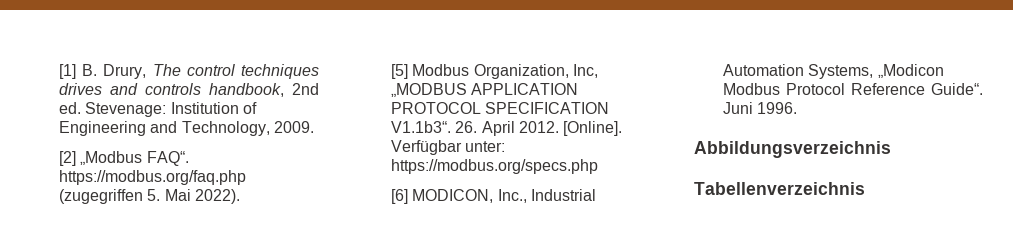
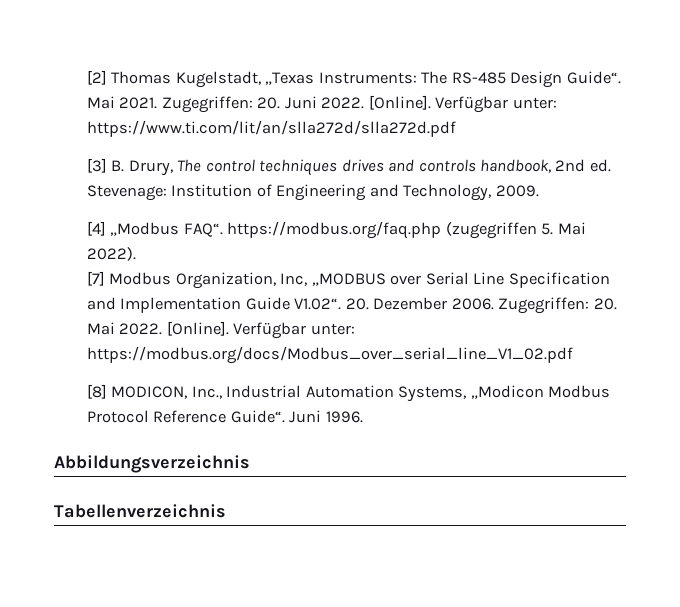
- [1] B. Drury, The control techniques drives and controls handbook, 2nd ed. Stevenage: Institution of Engineering and Technology, 2009.
+ [2] Thomas Kugelstadt, „Texas Instruments: The RS-485 Design Guide“. Mai 2021. Zugegriffen: 20. Juni 2022. [Online]. Verfügbar unter: https://www.ti.com/lit/an/slla272d/slla272d.pdf
+ [3] B. Drury, The control techniques drives and controls handbook, 2nd ed. Stevenage: Institution of Engineering and Technology, 2009.
- [2] „Modbus FAQ“. https://modbus.org/faq.php (zugegriffen 5. Mai 2022).
+ [4] „Modbus FAQ“. https://modbus.org/faq.php (zugegriffen 5. Mai 2022).
- [5] Modbus Organization, Inc, „MODBUS APPLICATION PROTOCOL SPECIFICATION V1.1b3“. 26. April 2012. [Online]. Verfügbar unter: https://modbus.org/specs.php
- [6] MODICON, Inc., Industrial Automation Systems, „Modicon Modbus Protocol Reference Guide“.
+ [7] Modbus Organization, Inc, „MODBUS over Serial Line Specification and Implementation Guide V1.02“. 20. Dezember 2006. Zugegriffen: 20. Mai 2022. [Online]. Verfügbar unter: https://modbus.org/docs/Modbus_over_serial_line_V1_02.pdf
+ [8] MODICON, Inc., Industrial Automation Systems, „Modicon Modbus Protocol Reference Guide“.

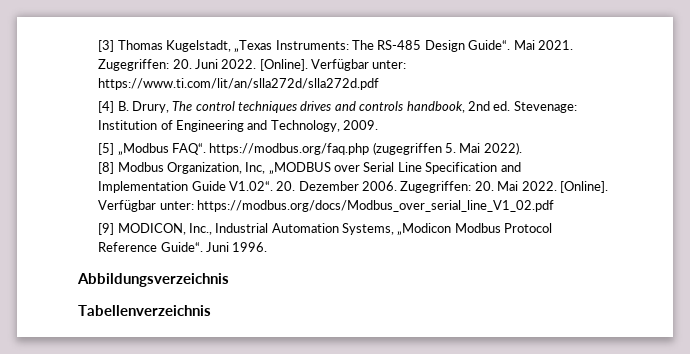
- [2] Thomas Kugelstadt, „Texas Instruments: The RS-485 Design Guide“.
+ [3] Thomas Kugelstadt, „Texas Instruments: The RS-485 Design Guide“.
- [3] B. Drury, The control techniques drives and controls handbook, 2nd ed. Stevenage: Institution of Engineering and Technology, 2009.
+ [4] B. Drury, The control techniques drives and controls handbook, 2nd ed. Stevenage: Institution of Engineering and Technology, 2009.
- [4] „Modbus FAQ“. https://modbus.org/faq.php (zugegriffen 5. Mai 2022).
+ [5] „Modbus FAQ“. https://modbus.org/faq.php (zugegriffen 5. Mai 2022).
- [7] Modbus Organization, Inc, „MODBUS over Serial Line Specification and Implementation Guide V1.02“. 20. Dezember 2006.
+ [8] Modbus Organization, Inc, „MODBUS over Serial Line Specification and Implementation Guide V1.02“. 20. Dezember 2006.
- [8] MODICON, Inc., Industrial Automation Systems, „Modicon Modbus Protocol Reference Guide“.
+ [9] MODICON, Inc., Industrial Automation Systems, „Modicon Modbus Protocol Reference Guide“.

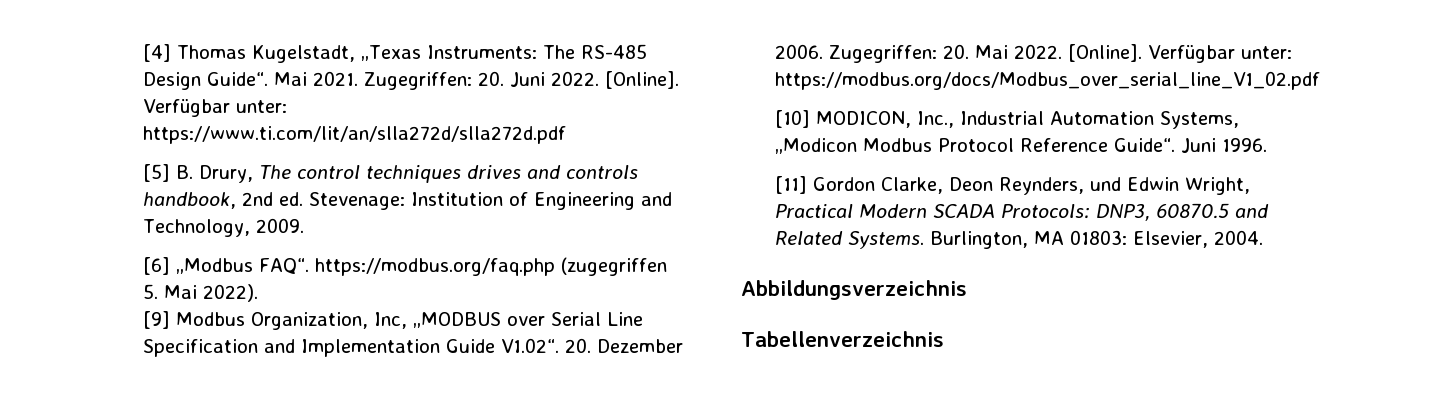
- [3] Thomas Kugelstadt, „Texas Instruments: The RS-485 Design Guide“.
+ [4] Thomas Kugelstadt, „Texas Instruments: The RS-485 Design Guide“.
- [4] B. Drury, The control techniques drives and controls handbook, 2nd ed. Stevenage: Institution of Engineering and Technology, 2009.
+ [5] B. Drury, The control techniques drives and controls handbook, 2nd ed. Stevenage: Institution of Engineering and Technology, 2009.
- [5] „Modbus FAQ“. https://modbus.org/faq.php (zugegriffen 5. Mai 2022).
+ [6] „Modbus FAQ“. https://modbus.org/faq.php (zugegriffen 5. Mai 2022).
- [8] Modbus Organization, Inc, „MODBUS over Serial Line Specification and Implementation Guide V1.02“. 20. Dezember 2006.
+ [9] Modbus Organization, Inc, „MODBUS over Serial Line Specification and Implementation Guide V1.02“. 20. Dezember 2006.
- [9] MODICON, Inc., Industrial Automation Systems, „Modicon Modbus Protocol Reference Guide“.
+ [10] MODICON, Inc., Industrial Automation Systems, „Modicon Modbus Protocol Reference Guide“.
+ [11] Gordon Clarke, Deon Reynders, und Edwin Wright, Practical Modern SCADA Protocols: DNP3, 60870.5 and Related Systems. Burlington, MA 01803: Elsevier, 2004.

